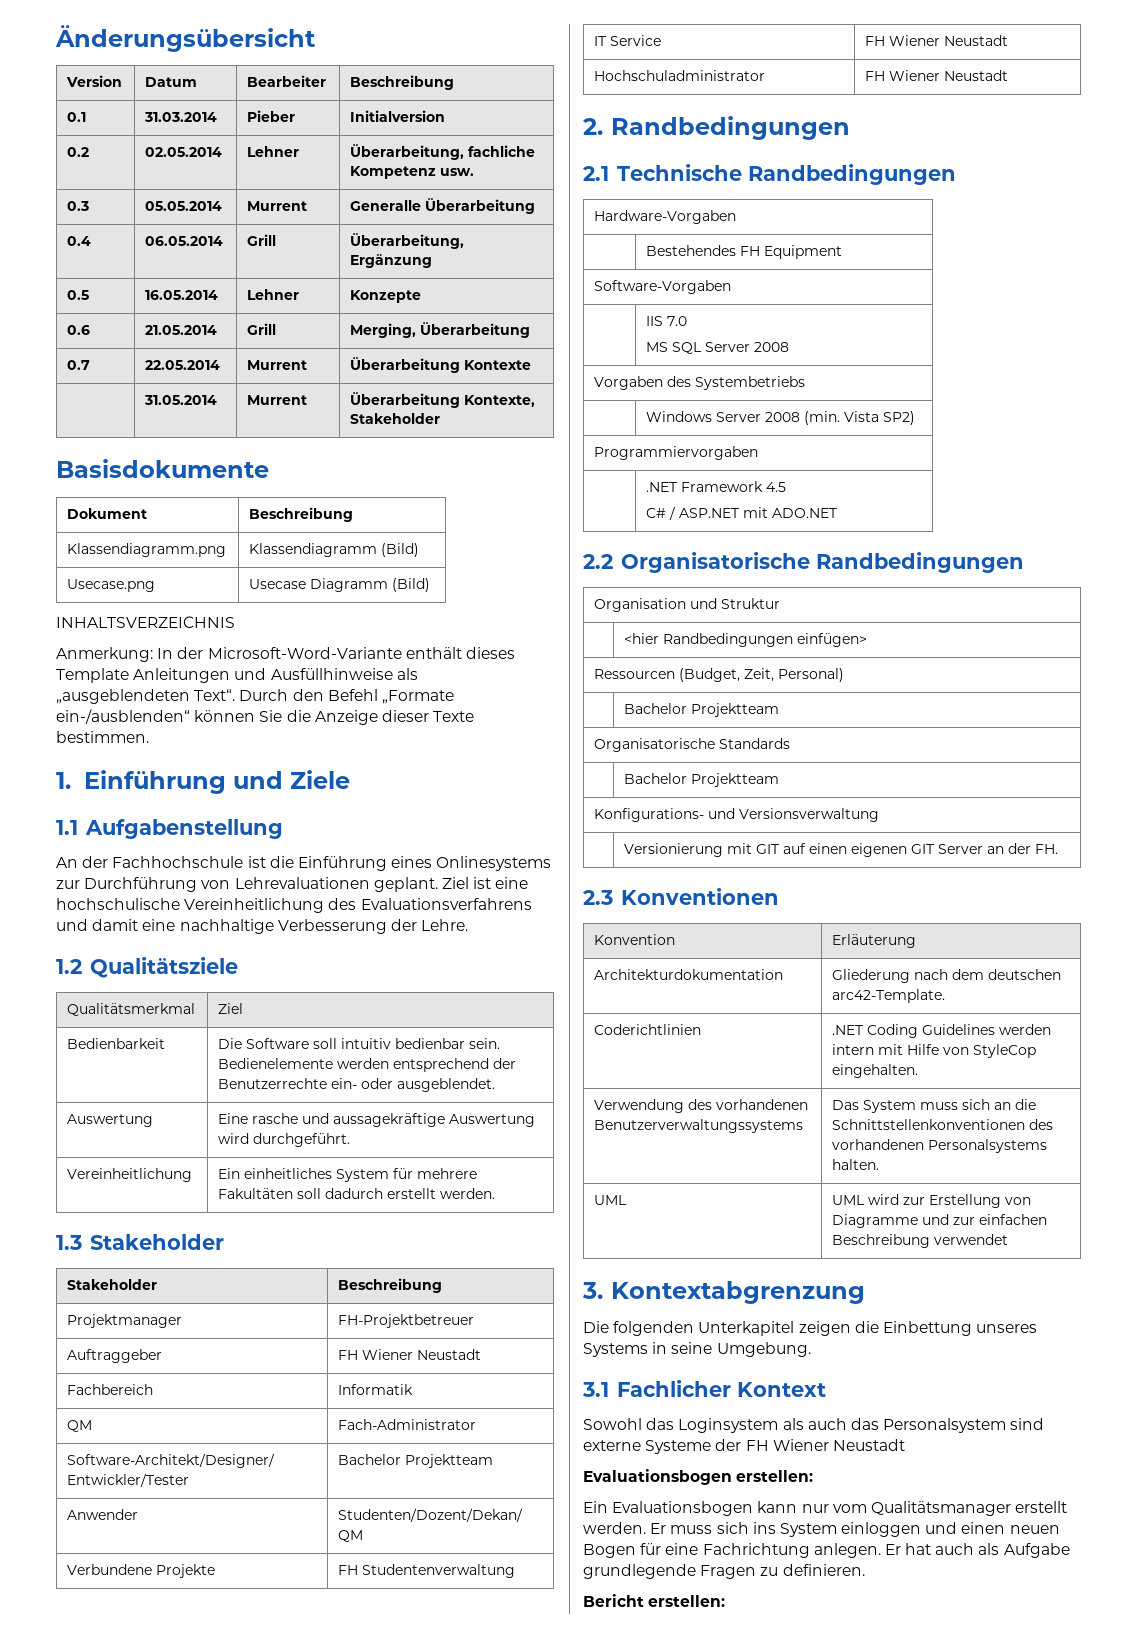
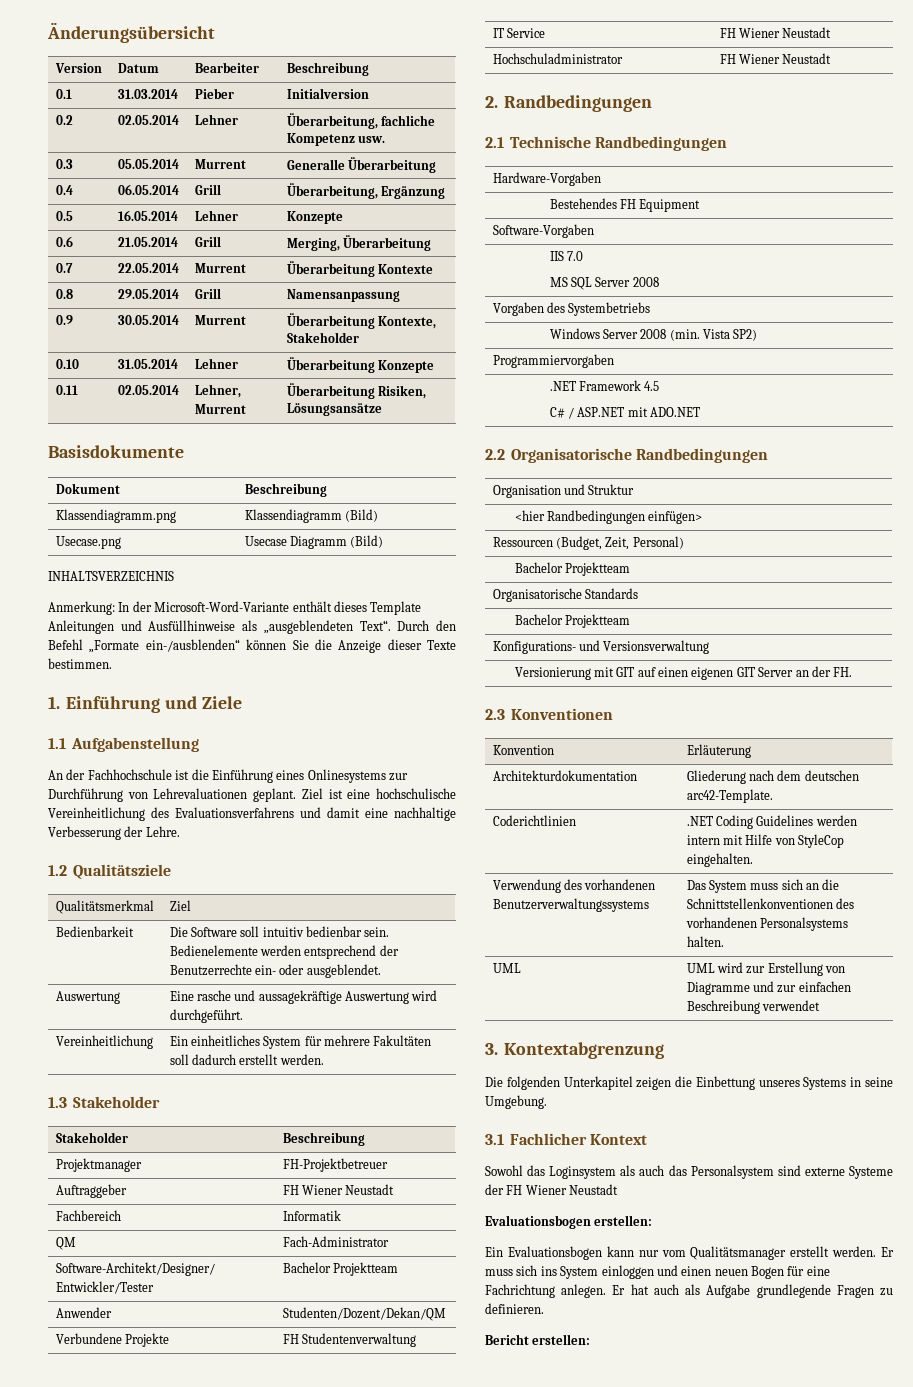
- | 31.05.2014 | Murrent | Überarbeitung Kontexte, Stakeholder
+ 0.8 | 29.05.2014 | Grill | Namensanpassung
+ 0.9 | 30.05.2014 | Murrent | Überarbeitung Kontexte, Stakeholder
+ 0.10 | 31.05.2014 | Lehner | Überarbeitung Konzepte
+ 0.11 | 02.05.2014 | Lehner, Murrent | Überarbeitung Risiken, Lösungsansätze

